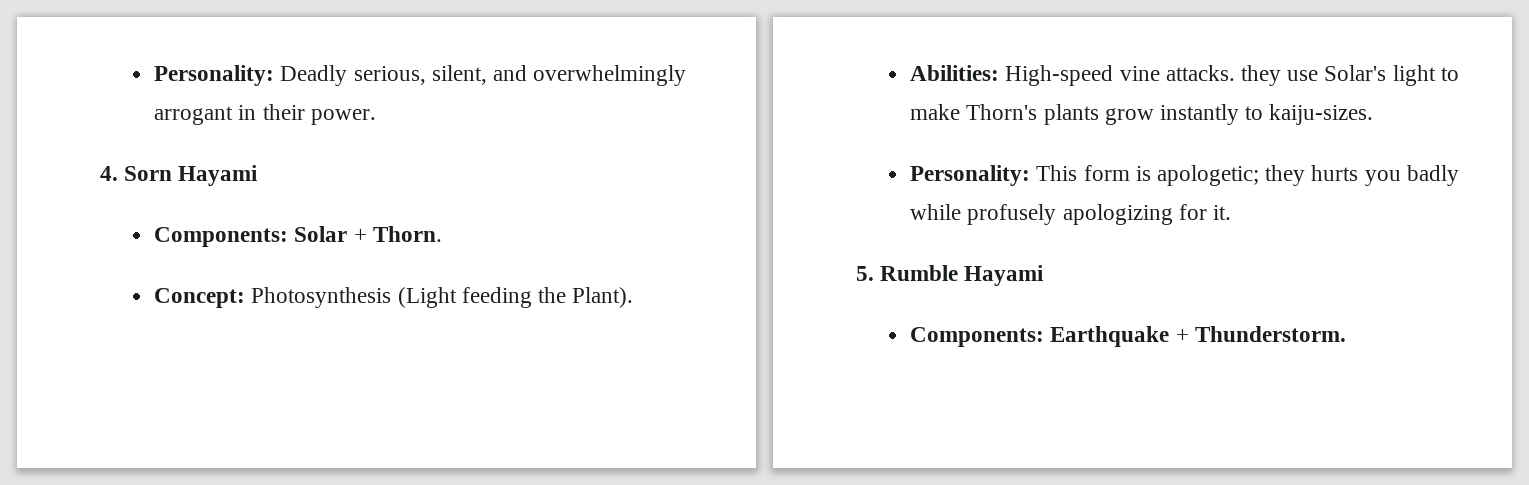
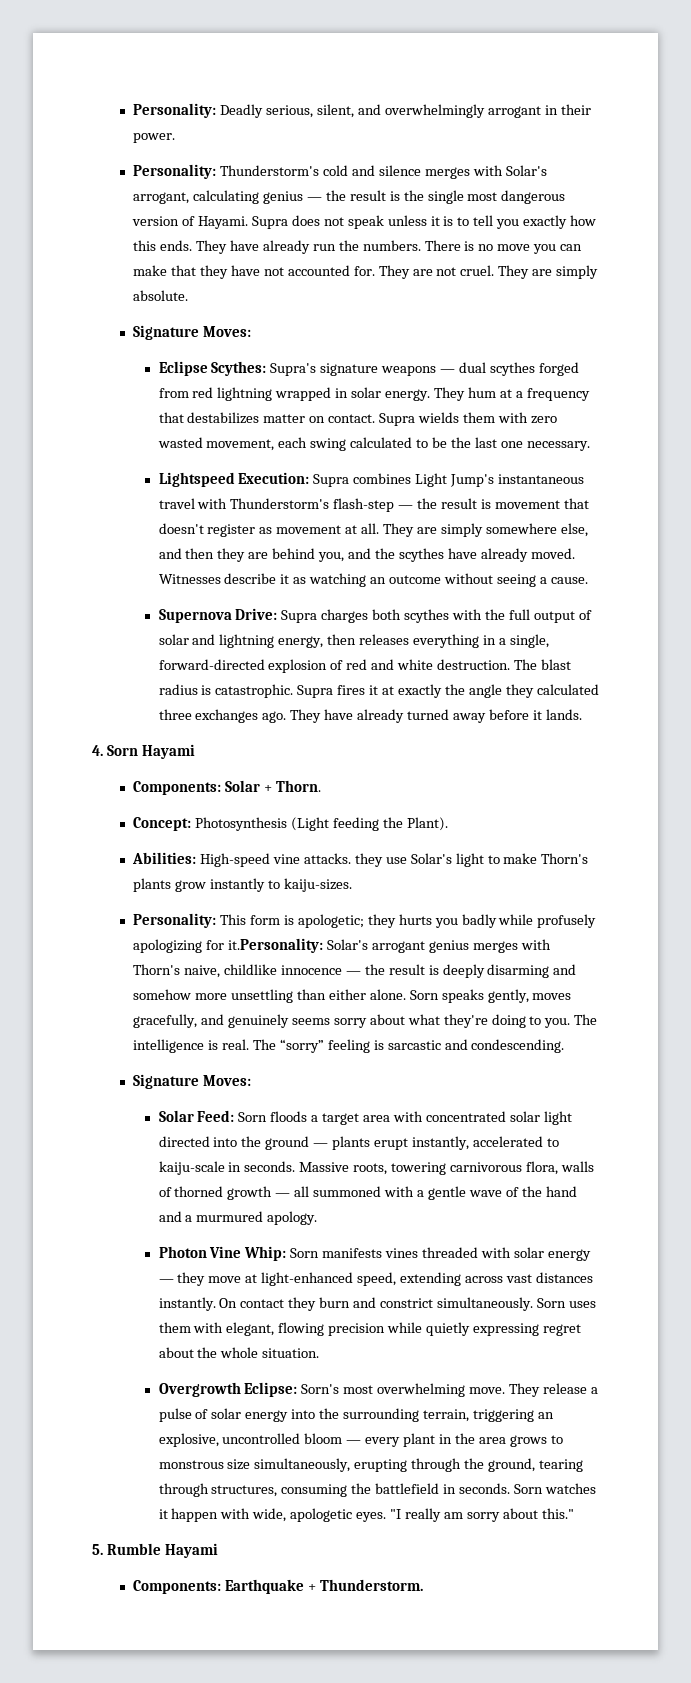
+ Personality: Thunderstorm's cold and silence merges with Solar's arrogant, calculating genius — the result is the single most dangerous version of Hayami. Supra does not speak unless it is to tell you exactly how this ends. They have already run the numbers. There is no move you can make that they have not accounted for. They are not cruel. They are simply absolute.
+ Signature Moves:
+ Eclipse Scythes: Supra's signature weapons — dual scythes forged from red lightning wrapped in solar energy. They hum at a frequency that destabilizes matter on contact. Supra wields them with zero wasted movement, each swing calculated to be the last one necessary.
+ Lightspeed Execution: Supra combines Light Jump's instantaneous travel with Thunderstorm's flash-step — the result is movement that doesn't register as movement at all. They are simply somewhere else, and then they are behind you, and the scythes have already moved. Witnesses describe it as watching an outcome without seeing a cause.
+ Supernova Drive: Supra charges both scythes with the full output of solar and lightning energy, then releases everything in a single, forward-directed explosion of red and white destruction. The blast radius is catastrophic. Supra fires it at exactly the angle they calculated three exchanges ago. They have already turned away before it lands.
- Personality: This form is apologetic; they hurts you badly while profusely apologizing for it.
+ Personality: This form is apologetic; they hurts you badly while profusely apologizing for it.Personality: Solar's arrogant genius merges with Thorn's naive, childlike innocence — the result is deeply disarming and somehow more unsettling than either alone. Sorn speaks gently, moves gracefully, and genuinely seems sorry about what they're doing to you. The intelligence is real. The “sorry” feeling is sarcastic and condescending.
+ Signature Moves:
+ Solar Feed: Sorn floods a target area with concentrated solar light directed into the ground — plants erupt instantly, accelerated to kaiju-scale in seconds. Massive roots, towering carnivorous flora, walls of thorned growth — all summoned with a gentle wave of the hand and a murmured apology.
+ Photon Vine Whip: Sorn manifests vines threaded with solar energy — they move at light-enhanced speed, extending across vast distances instantly. On contact they burn and constrict simultaneously. Sorn uses them with elegant, flowing precision while quietly expressing regret about the whole situation.
+ Overgrowth Eclipse: Sorn's most overwhelming move. They release a pulse of solar energy into the surrounding terrain, triggering an explosive, uncontrolled bloom — every plant in the area grows to monstrous size simultaneously, erupting through the ground, tearing through structures, consuming the battlefield in seconds. Sorn watches it happen with wide, apologetic eyes. "I really am sorry about this."

